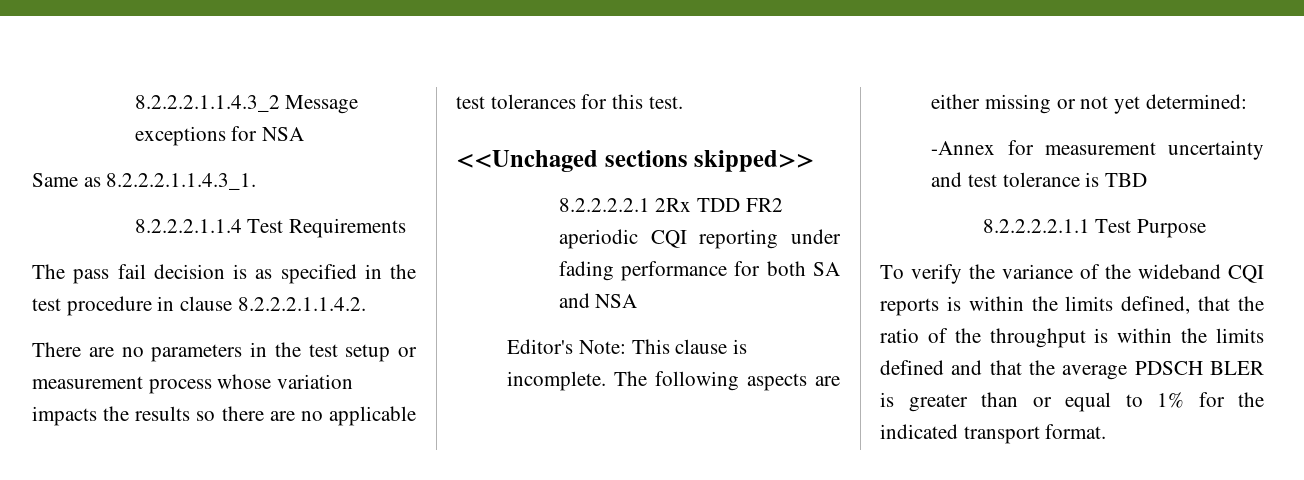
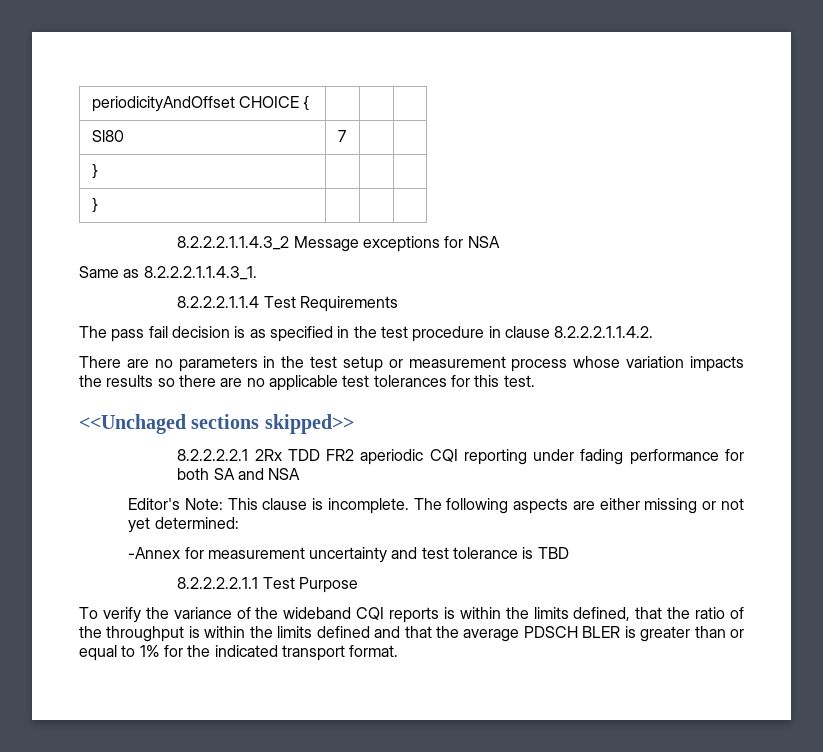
+ periodicityAndOffset CHOICE { | | |
+ Sl80 | 7 | |
+ } | | |
+ } | | |

